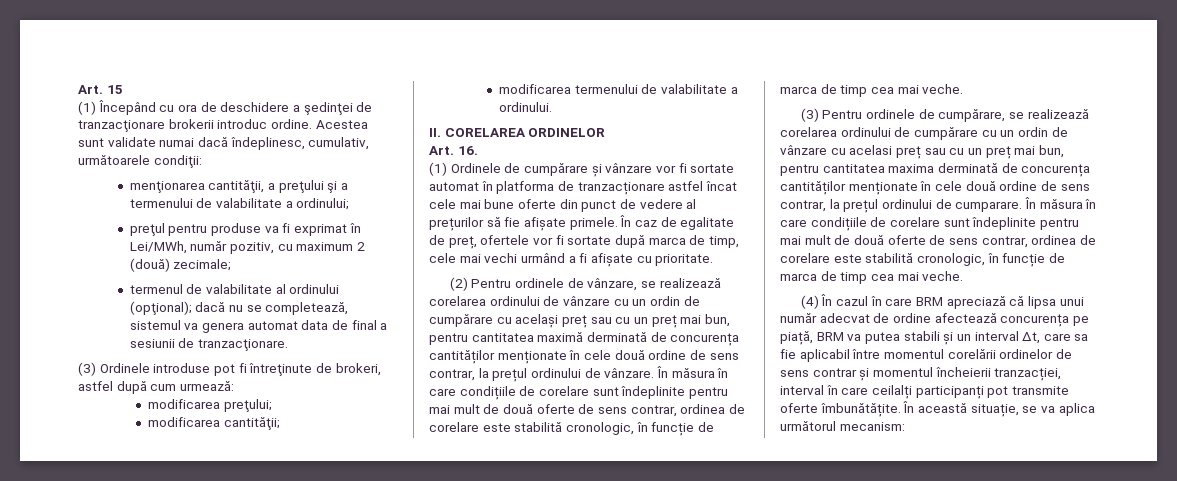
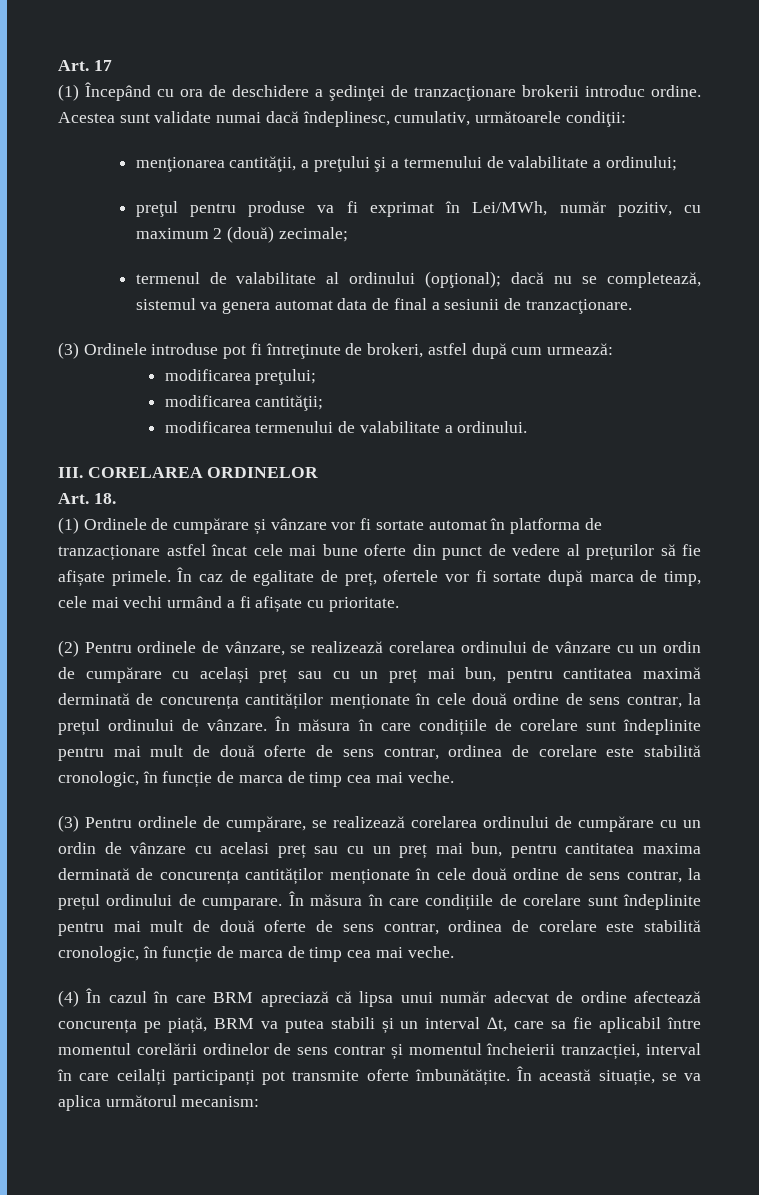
- Art. 15
+ Art. 17
- II. CORELAREA ORDINELOR
+ III. CORELAREA ORDINELOR
- Art. 16.
+ Art. 18.

